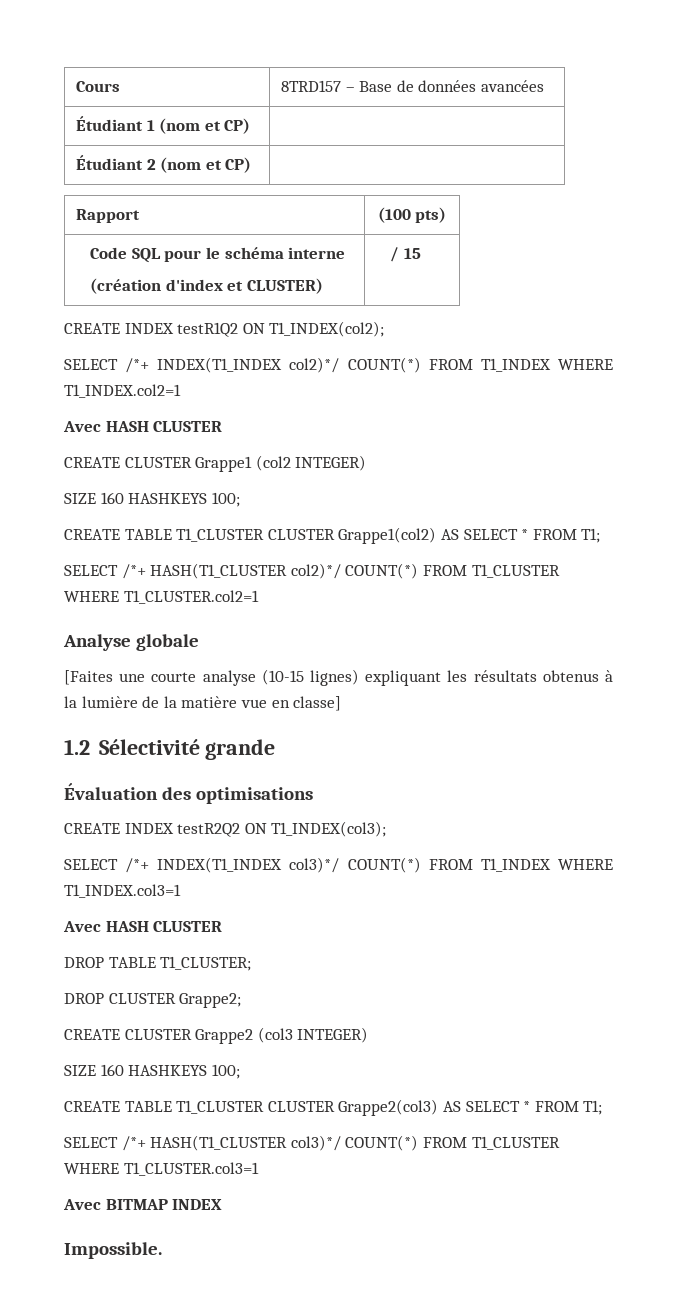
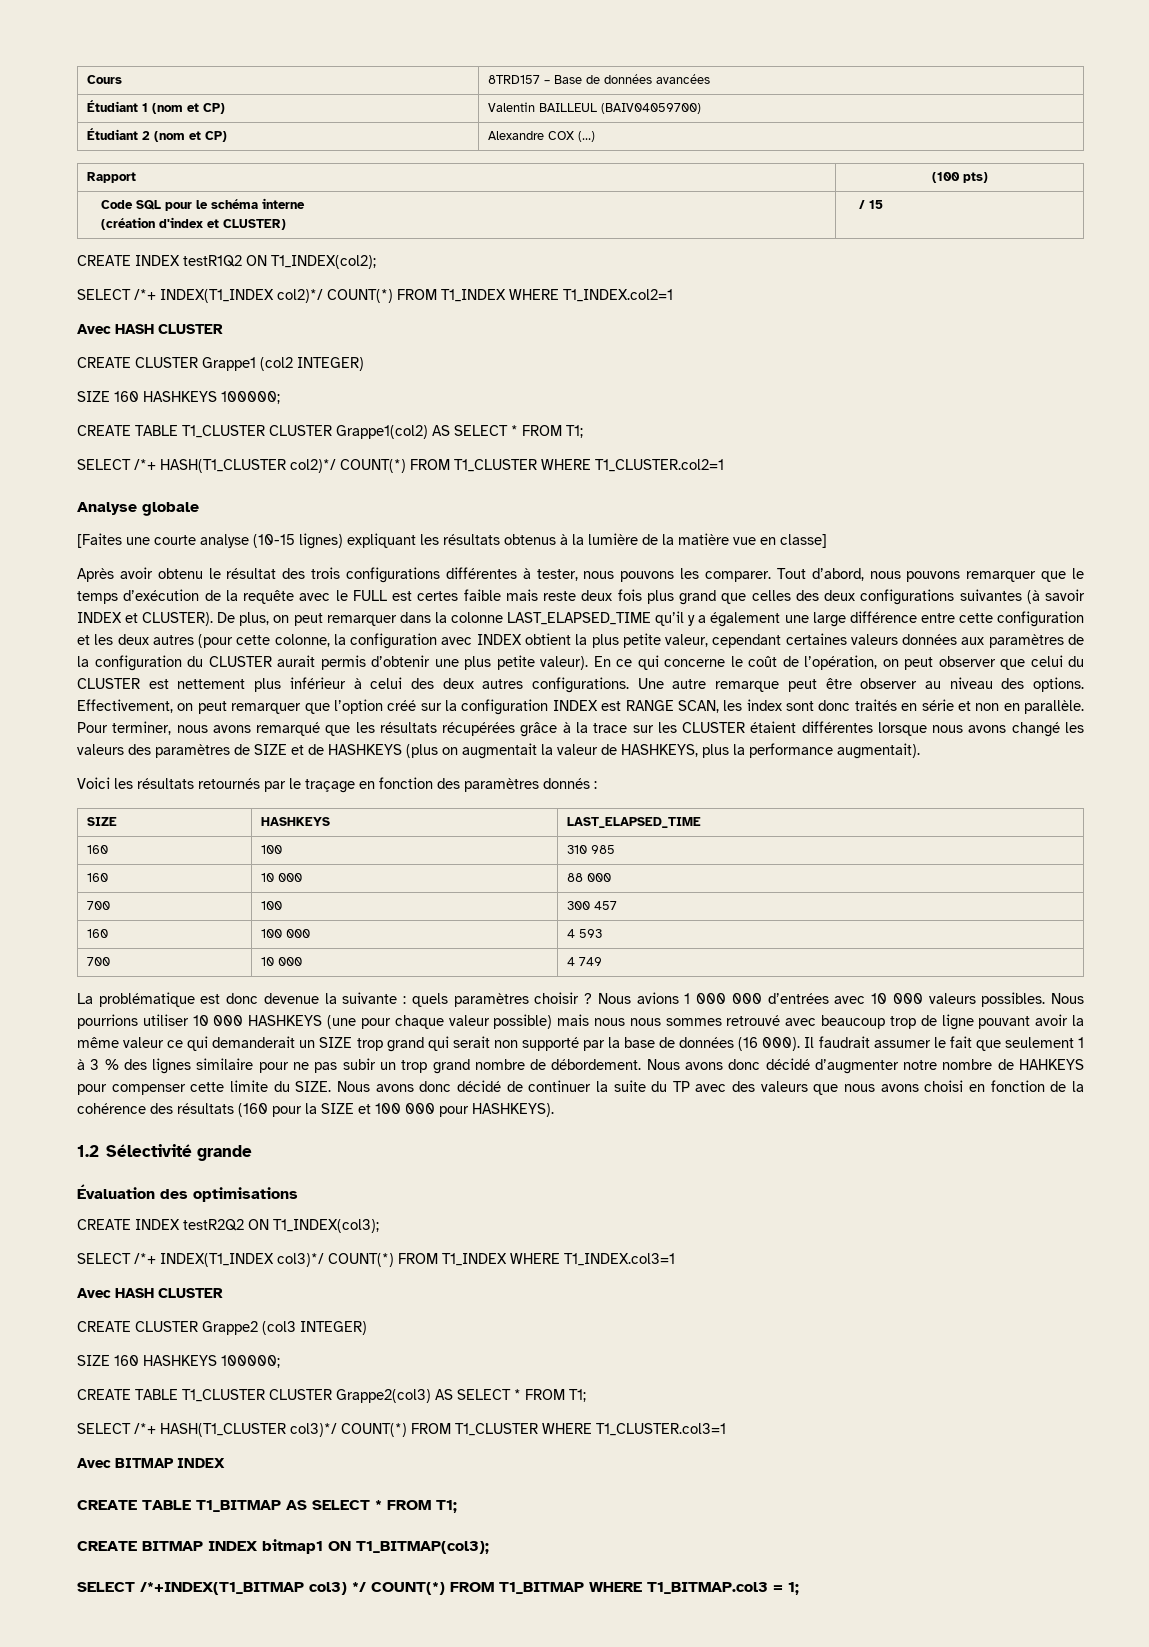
- Étudiant 1 (nom et CP) |
+ Étudiant 1 (nom et CP) | Valentin BAILLEUL (BAIV04059700)
- Étudiant 2 (nom et CP) |
+ Étudiant 2 (nom et CP) | Alexandre COX (…)
  CREATE CLUSTER Grappe1 (col2 INTEGER)
- SIZE 160 HASHKEYS 100;
+ SIZE 160 HASHKEYS 100000;
+ Après avoir obtenu le résultat des trois configurations différentes à tester, nous pouvons les comparer. Tout d’abord, nous pouvons remarquer que le temps d’exécution de la requête avec le FULL est certes faible mais reste deux fois plus grand que celles des deux configurations suivantes (à savoir INDEX et CLUSTER). De plus, on peut remarquer dans la colonne LAST_ELAPSED_TIME qu’il y a également une large différence entre cette configuration et les deux autres (pour cette colonne, la configuration avec INDEX obtient la plus petite valeur, cependant certaines valeurs données aux paramètres de la configuration du CLUSTER aurait permis d’obtenir une plus petite valeur). En ce qui concerne le coût de l’opération, on peut observer que celui du CLUSTER est nettement plus inférieur à celui des deux autres configurations. Une autre remarque peut être observer au niveau des options. Effectivement, on peut remarquer que l’option créé sur la configuration INDEX est RANGE SCAN, les index sont donc traités en série et non en parallèle. Pour terminer, nous avons remarqué que les résultats récupérées grâce à la trace sur les CLUSTER étaient différentes lorsque nous avons changé les valeurs des paramètres de SIZE et de HASHKEYS (plus on augmentait la valeur de HASHKEYS, plus la performance augmentait).
+ Voici les résultats retournés par le traçage en fonction des paramètres donnés :
+ SIZE | HASHKEYS | LAST_ELAPSED_TIME
+ 160 | 100 | 310 985
+ 160 | 10 000 | 88 000
+ 700 | 100 | 300 457
+ 160 | 100 000 | 4 593
+ 700 | 10 000 | 4 749
+ La problématique est donc devenue la suivante : quels paramètres choisir ? Nous avions 1 000 000 d’entrées avec 10 000 valeurs possibles. Nous pourrions utiliser 10 000 HASHKEYS (une pour chaque valeur possible) mais nous nous sommes retrouvé avec beaucoup trop de ligne pouvant avoir la même valeur ce qui demanderait un SIZE trop grand qui serait non supporté par la base de données (16 000). Il faudrait assumer le fait que seulement 1 à 3 % des lignes similaire pour ne pas subir un trop grand nombre de débordement. Nous avons donc décidé d’augmenter notre nombre de HAHKEYS pour compenser cette limite du SIZE. Nous avons donc décidé de continuer la suite du TP avec des valeurs que nous avons choisi en fonction de la cohérence des résultats (160 pour la SIZE et 100 000 pour HASHKEYS).
- DROP TABLE T1_CLUSTER;
- DROP CLUSTER Grappe2;
  CREATE CLUSTER Grappe2 (col3 INTEGER)
- SIZE 160 HASHKEYS 100;
+ SIZE 160 HASHKEYS 100000;
- Impossible.
+ CREATE TABLE T1_BITMAP AS SELECT * FROM T1;
+ CREATE BITMAP INDEX bitmap1 ON T1_BITMAP(col3);
+ SELECT /*+INDEX(T1_BITMAP col3) */ COUNT(*) FROM T1_BITMAP WHERE T1_BITMAP.col3 = 1;

